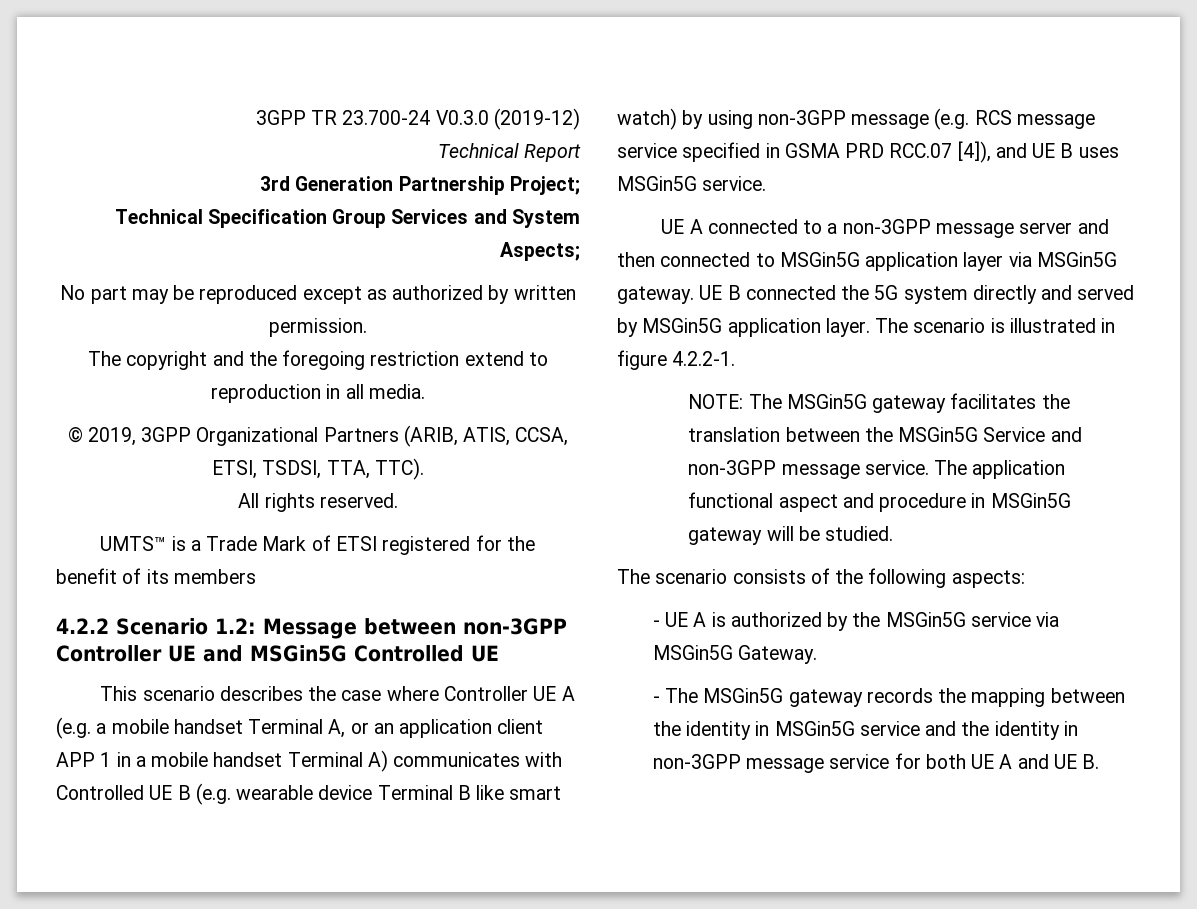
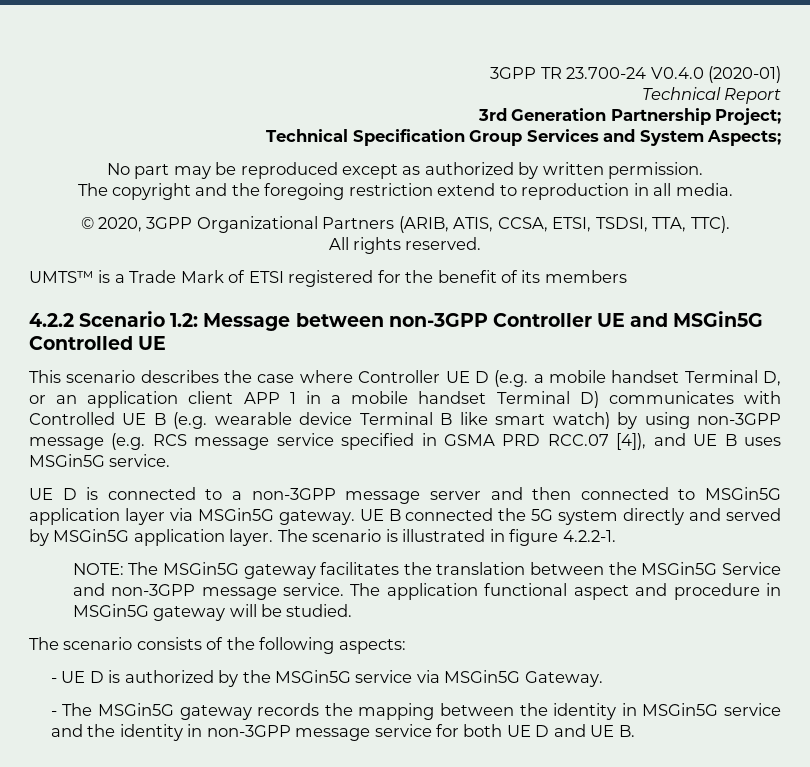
- 3GPP TR 23.700-24 V0.3.0 (2019-12)
+ 3GPP TR 23.700-24 V0.4.0 (2020-01)
- © 2019, 3GPP Organizational Partners (ARIB, ATIS, CCSA, ETSI, TSDSI, TTA, TTC).
+ © 2020, 3GPP Organizational Partners (ARIB, ATIS, CCSA, ETSI, TSDSI, TTA, TTC).
- This scenario describes the case where Controller UE A (e.g. a mobile handset Terminal A, or an application client APP 1 in a mobile handset Terminal A) communicates with Controlled UE B (e.g. wearable device Terminal B like smart watch) by using non-3GPP message (e.g. RCS message service specified in GSMA PRD RCC.07 [4]), and UE B uses MSGin5G service.
+ This scenario describes the case where Controller UE D (e.g. a mobile handset Terminal D, or an application client APP 1 in a mobile handset Terminal D) communicates with Controlled UE B (e.g. wearable device Terminal B like smart watch) by using non-3GPP message (e.g. RCS message service specified in GSMA PRD RCC.07 [4]), and UE B uses MSGin5G service.
- UE A connected to a non-3GPP message server and then connected to MSGin5G application layer via MSGin5G gateway.
+ UE D is connected to a non-3GPP message server and then connected to MSGin5G application layer via MSGin5G gateway.
- - UE A is authorized by the MSGin5G service via MSGin5G Gateway.
+ - UE D is authorized by the MSGin5G service via MSGin5G Gateway.
- - The MSGin5G gateway records the mapping between the identity in MSGin5G service and the identity in non-3GPP message service for both UE A and UE B.
+ - The MSGin5G gateway records the mapping between the identity in MSGin5G service and the identity in non-3GPP message service for both UE D and UE B.

